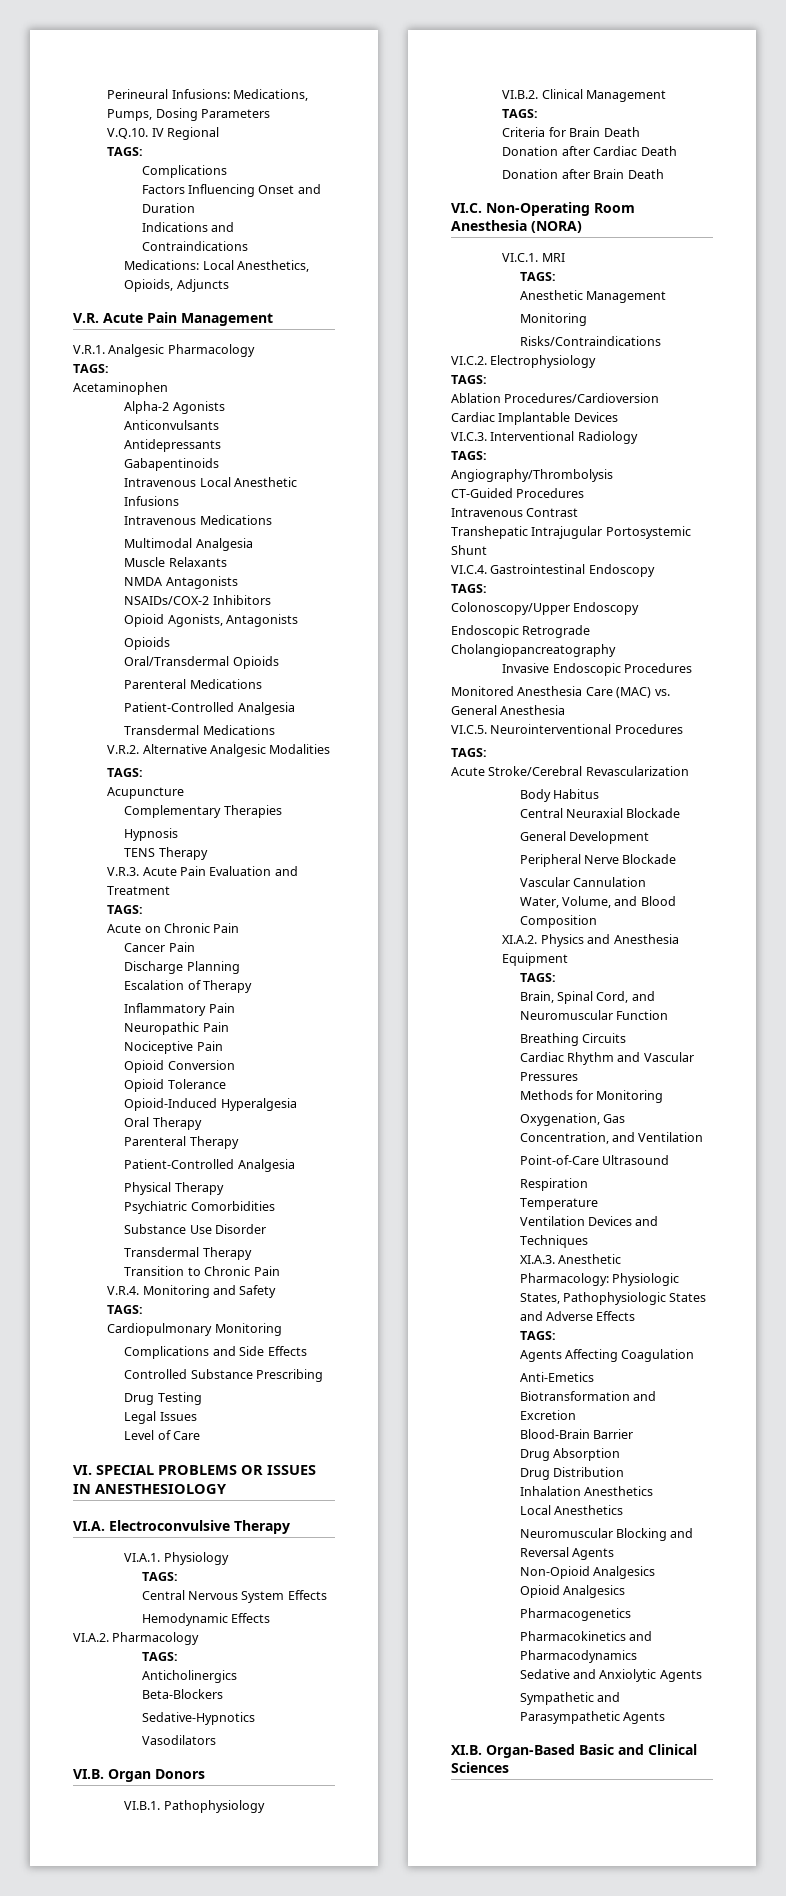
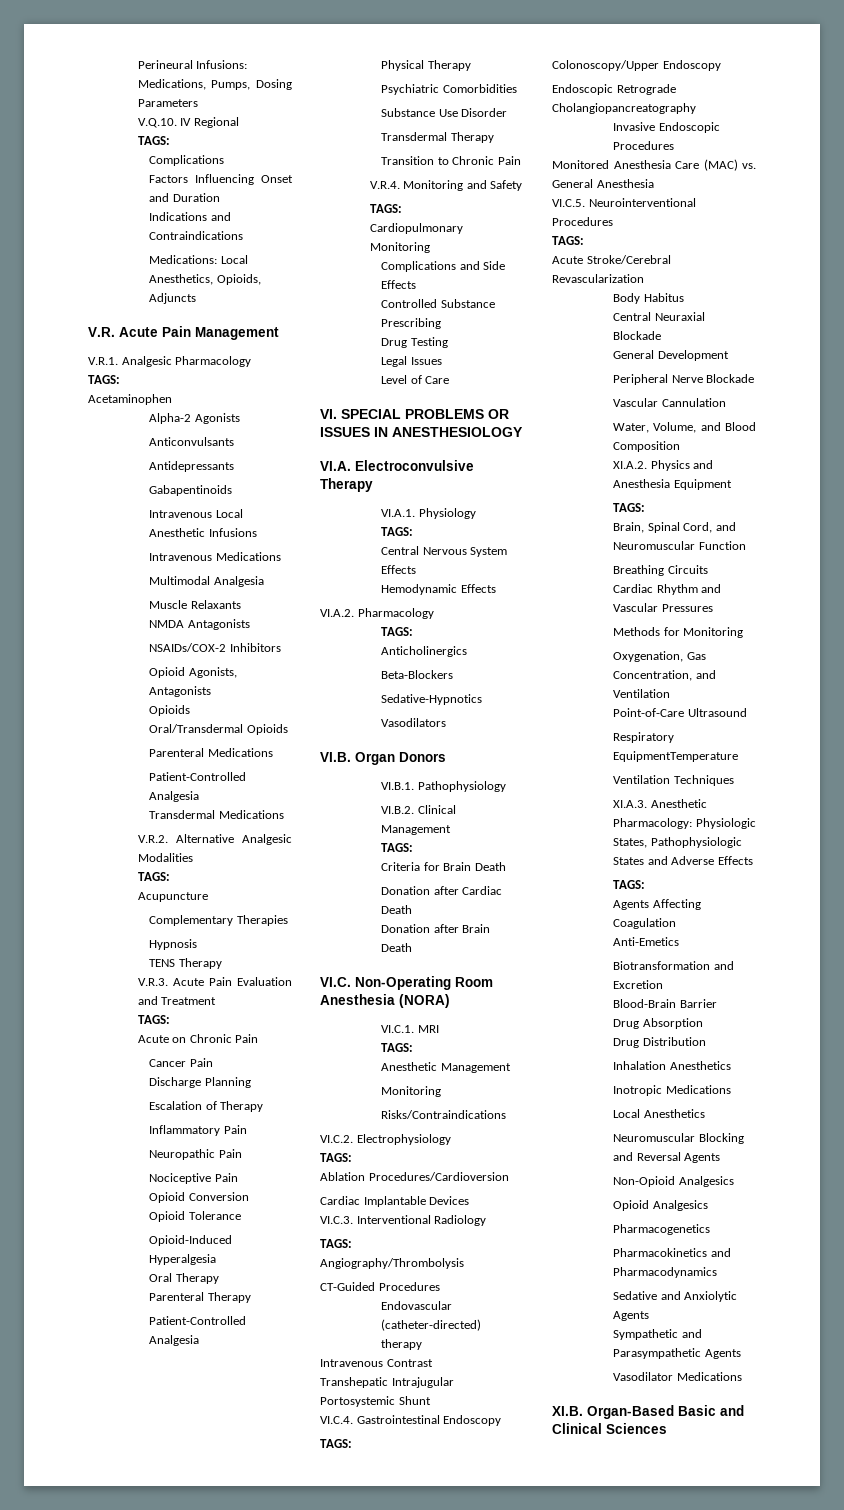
+ Endovascular (catheter-directed) therapy
- Respiration
- Temperature
- Ventilation Devices and Techniques
+ Respiratory EquipmentTemperature
+ Ventilation Techniques
+ Inotropic Medications
+ Vasodilator Medications

